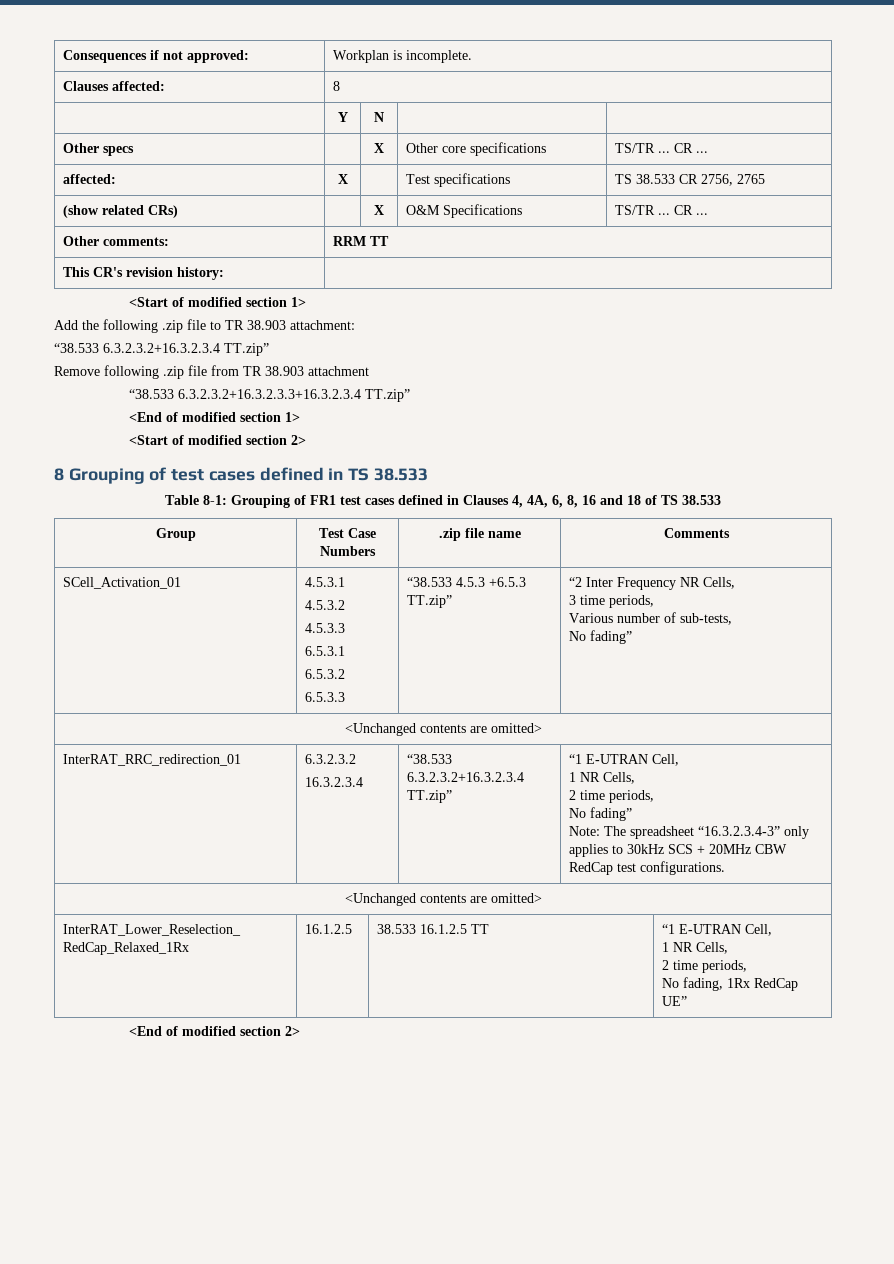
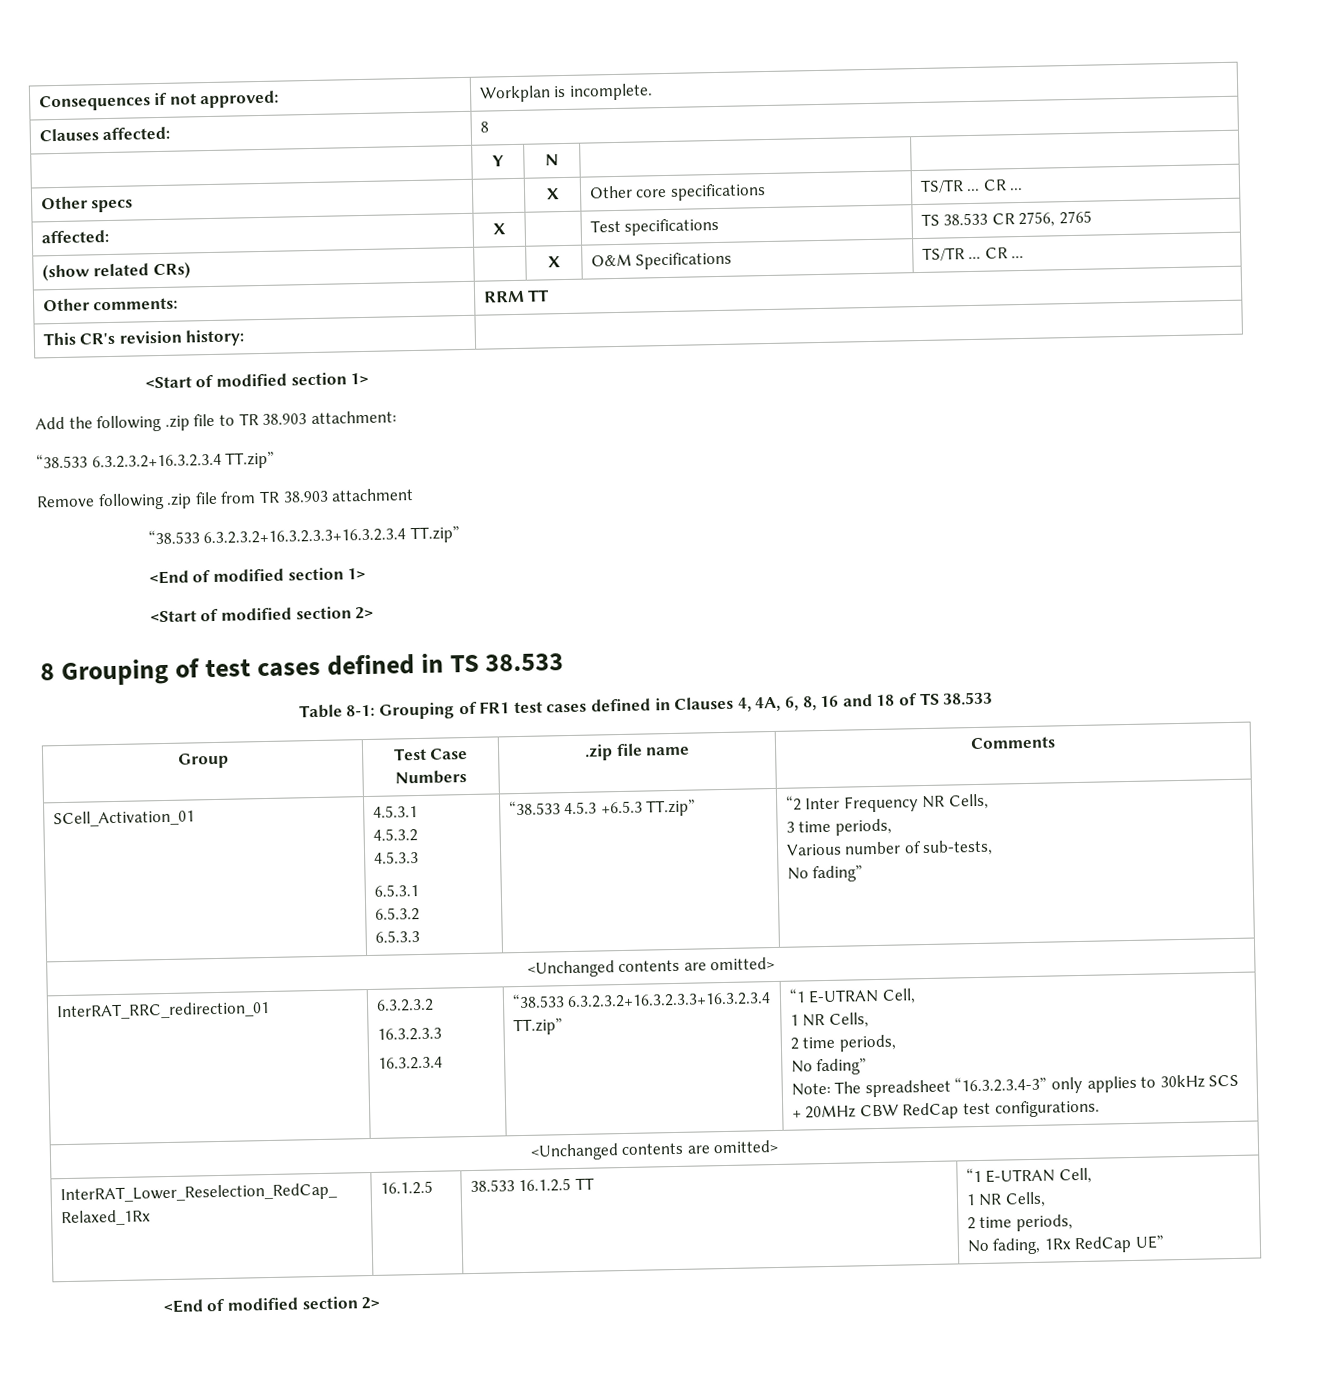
  InterRAT_RRC_redirection_01 | 6.3.2.3.2
- 16.3.2.3.4 | “38.533 6.3.2.3.2+16.3.2.3.4 TT.zip” | “1 E-UTRAN Cell,
+ 16.3.2.3.3
+ 16.3.2.3.4 | “38.533 6.3.2.3.2+16.3.2.3.3+16.3.2.3.4 TT.zip” | “1 E-UTRAN Cell,

